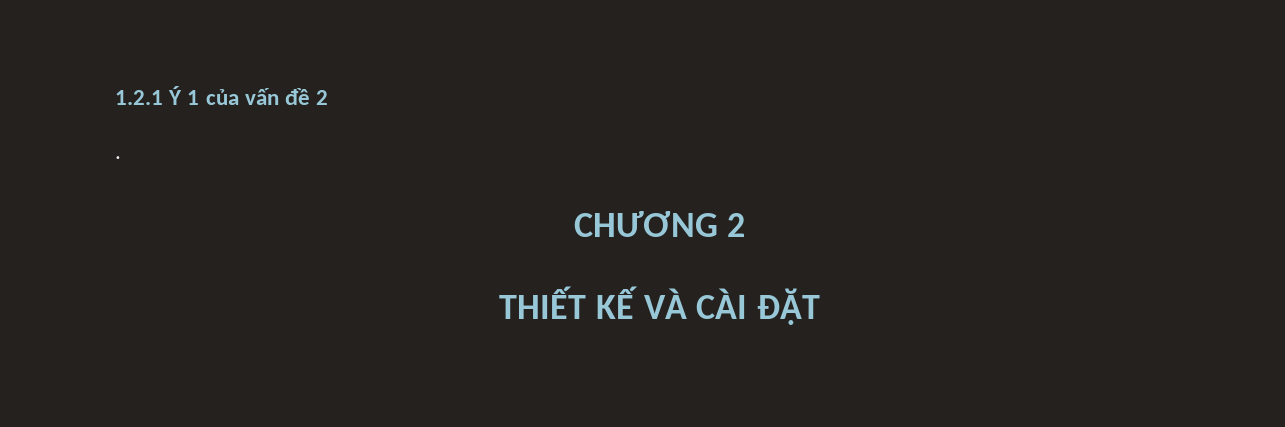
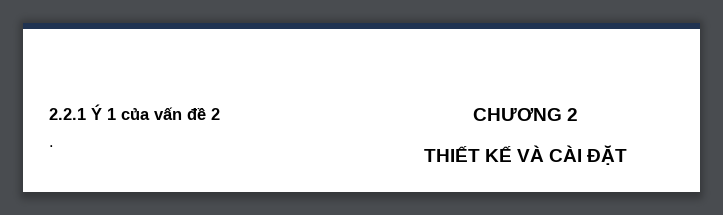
- 1.2.1 Ý 1 của vấn đề 2
+ 2.2.1 Ý 1 của vấn đề 2

